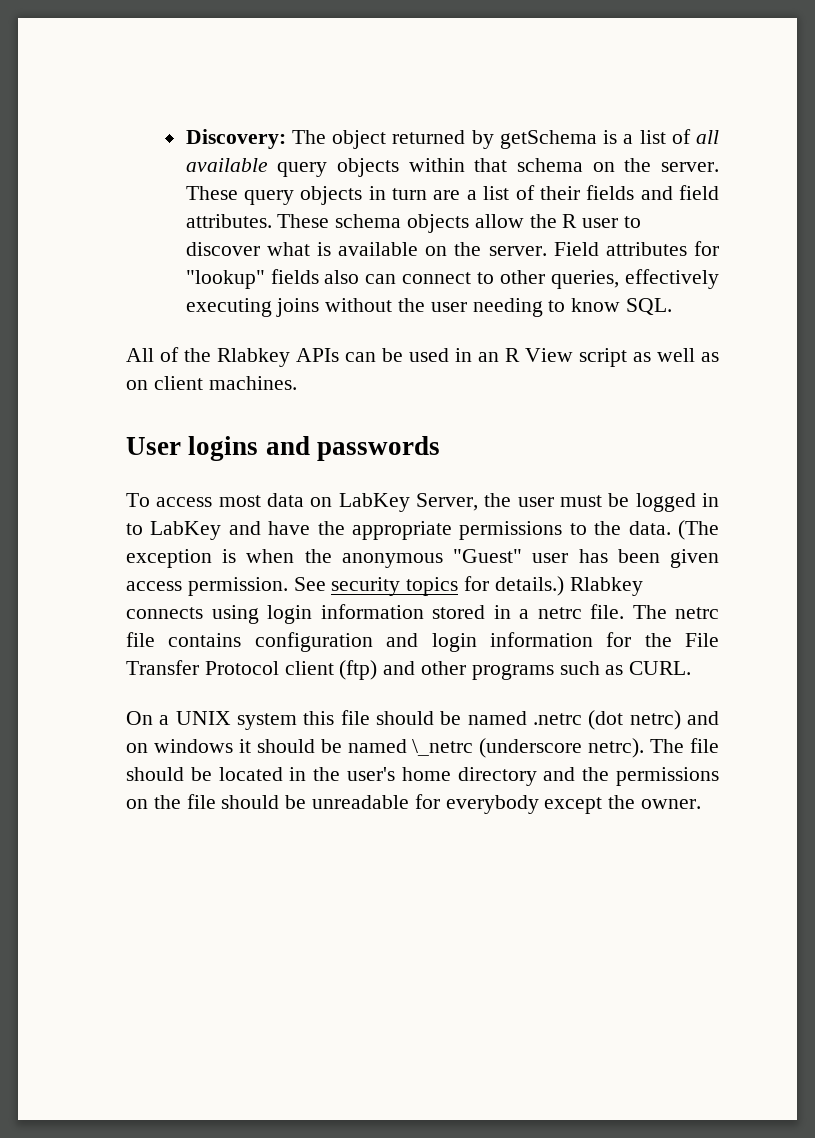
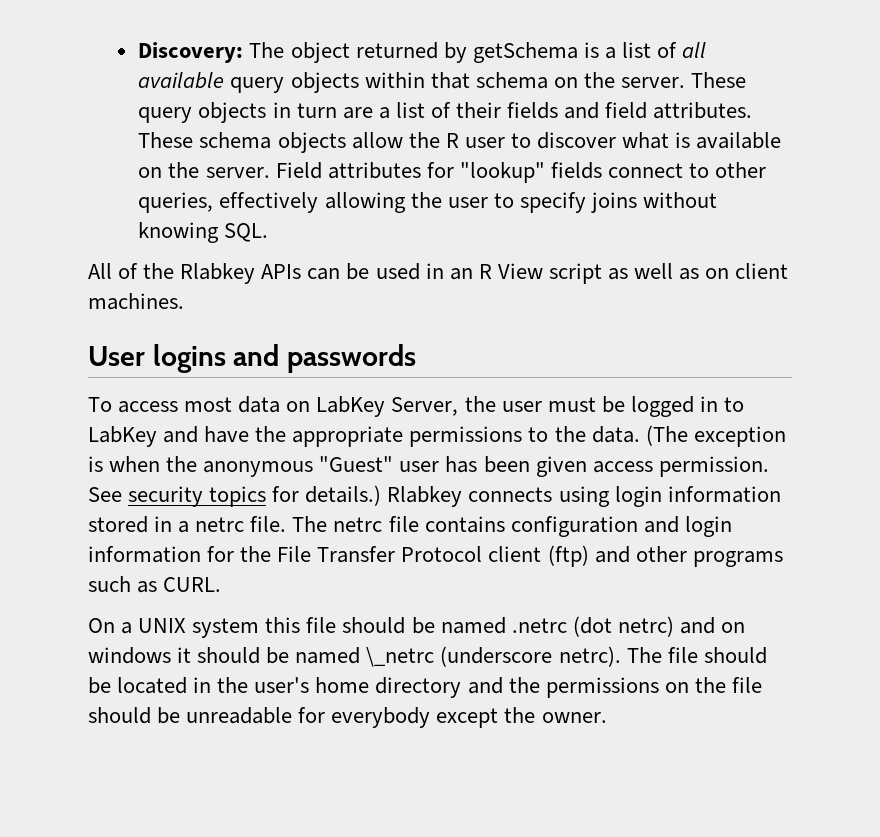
- Field attributes for "lookup" fields also can connect to other queries, effectively executing joins without the user needing to know SQL.
+ Field attributes for "lookup" fields connect to other queries, effectively allowing the user to specify joins without knowing SQL.

